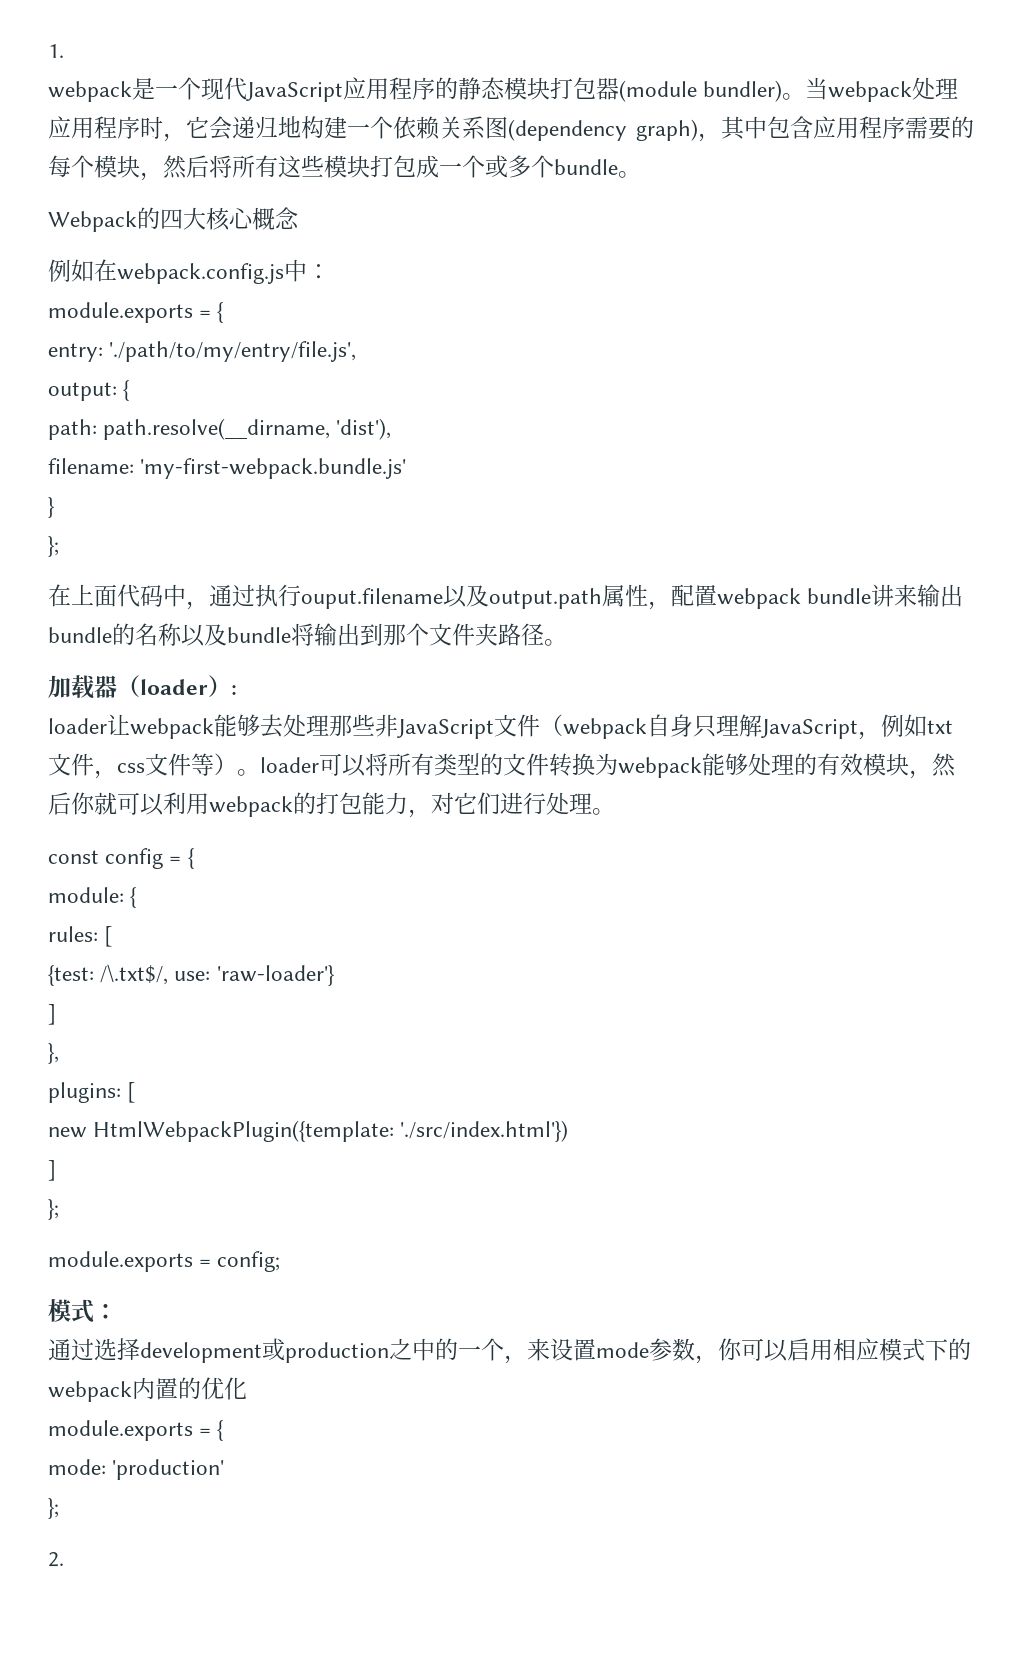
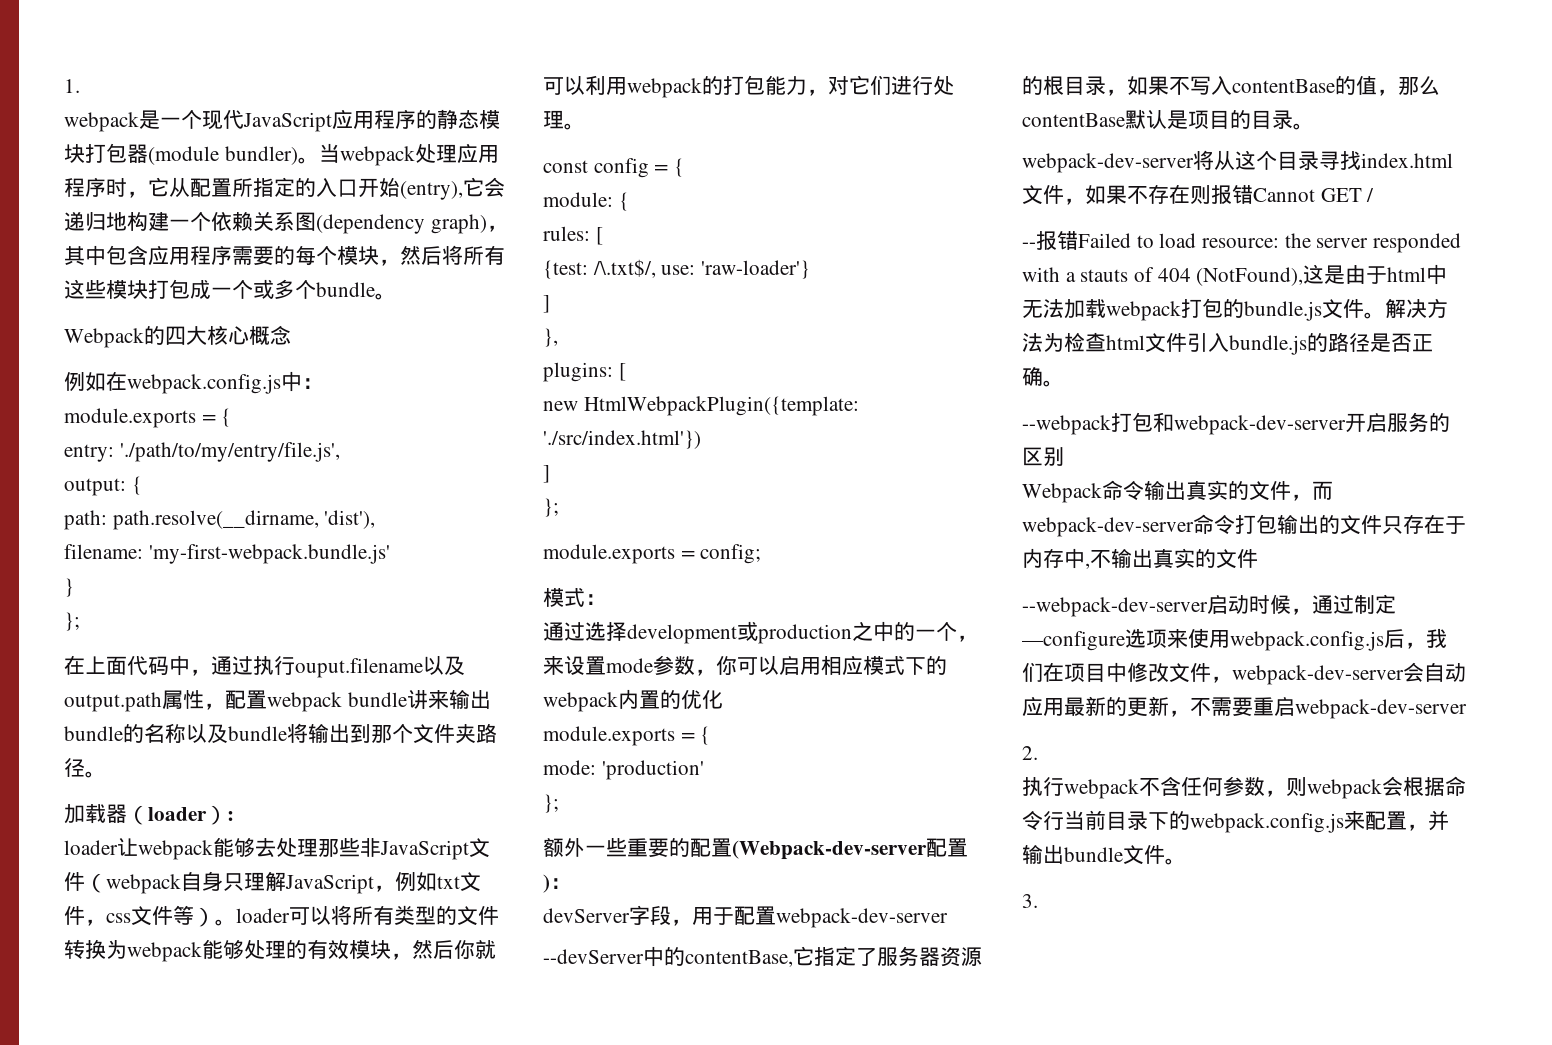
- 当webpack处理应用程序时，它会递归地构建一个依赖关系图(dependency graph)，其中包含应用程序需要的每个模块，然后将所有这些模块打包成一个或多个bundle。
+ 当webpack处理应用程序时，它从配置所指定的入口开始(entry),它会递归地构建一个依赖关系图(dependency graph)，其中包含应用程序需要的每个模块，然后将所有这些模块打包成一个或多个bundle。
+ 额外一些重要的配置(Webpack-dev-server配置)：
+ devServer字段，用于配置webpack-dev-server
+ --devServer中的contentBase,它指定了服务器资源的根目录，如果不写入contentBase的值，那么contentBase默认是项目的目录。
+ webpack-dev-server将从这个目录寻找index.html文件，如果不存在则报错Cannot GET /
+ --报错Failed to load resource: the server responded with a stauts of 404 (NotFound),这是由于html中无法加载webpack打包的bundle.js文件。解决方法为检查html文件引入bundle.js的路径是否正确。
+ --webpack打包和webpack-dev-server开启服务的区别
+ Webpack命令输出真实的文件，而webpack-dev-server命令打包输出的文件只存在于内存中,不输出真实的文件
+ --webpack-dev-server启动时候，通过制定—configure选项来使用webpack.config.js后，我们在项目中修改文件，webpack-dev-server会自动应用最新的更新，不需要重启webpack-dev-server
  2.
+ 执行webpack不含任何参数，则webpack会根据命令行当前目录下的webpack.config.js来配置，并输出bundle文件。
+ 3.

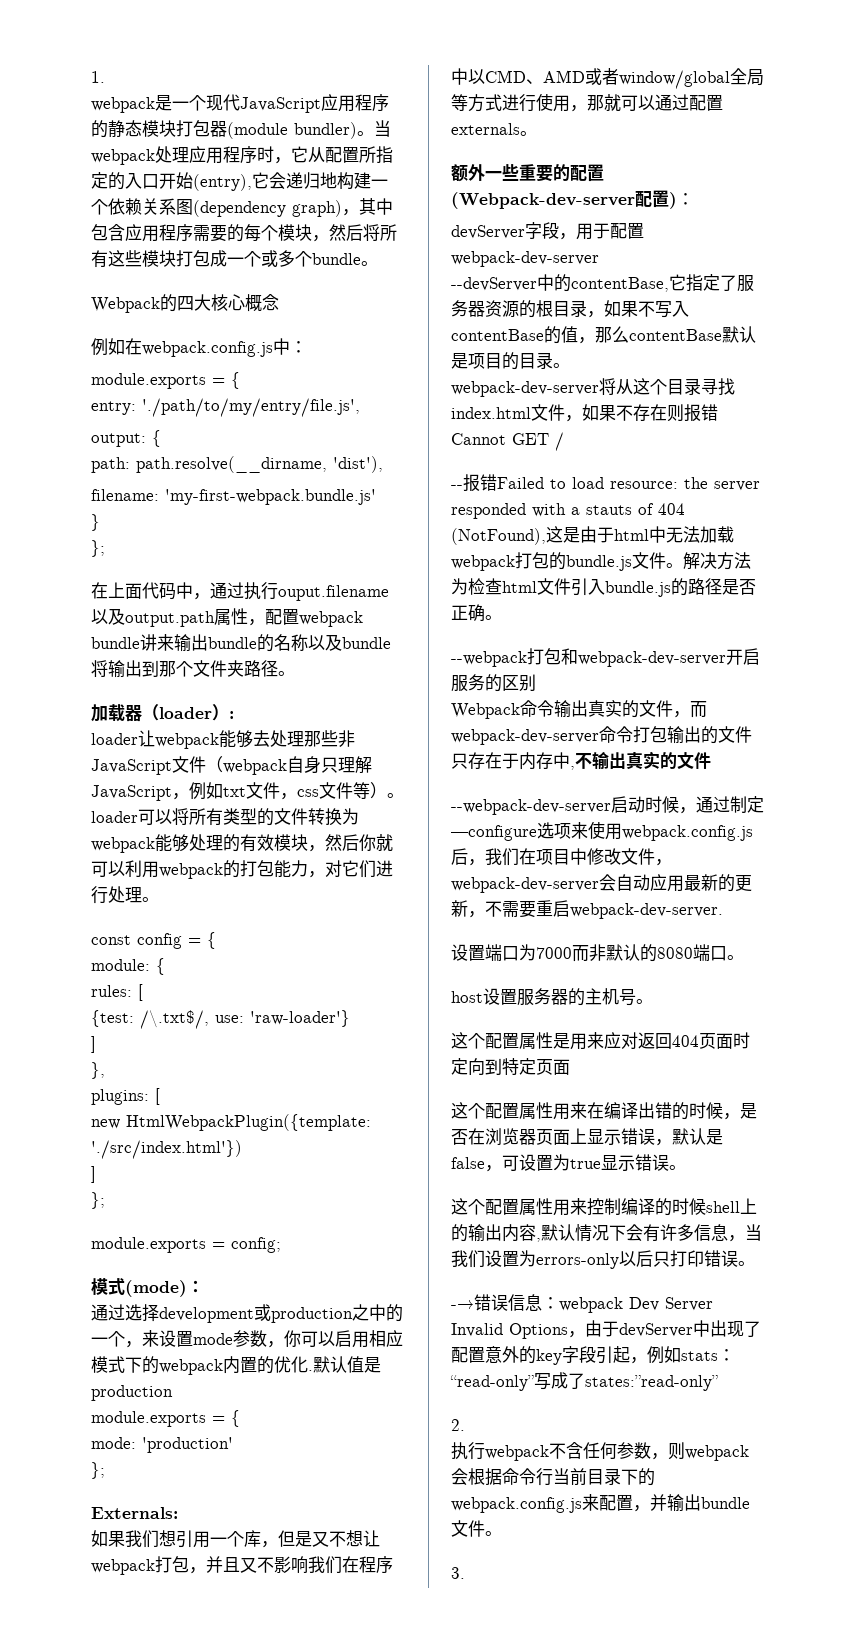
- 模式：
+ 模式(mode)：
- 通过选择development或production之中的一个，来设置mode参数，你可以启用相应模式下的webpack内置的优化
+ 通过选择development或production之中的一个，来设置mode参数，你可以启用相应模式下的webpack内置的优化.默认值是production
+ Externals:
+ 如果我们想引用一个库，但是又不想让webpack打包，并且又不影响我们在程序中以CMD、AMD或者window/global全局等方式进行使用，那就可以通过配置externals。
- --webpack-dev-server启动时候，通过制定—configure选项来使用webpack.config.js后，我们在项目中修改文件，webpack-dev-server会自动应用最新的更新，不需要重启webpack-dev-server
+ --webpack-dev-server启动时候，通过制定—configure选项来使用webpack.config.js后，我们在项目中修改文件，webpack-dev-server会自动应用最新的更新，不需要重启webpack-dev-server.
+ 设置端口为7000而非默认的8080端口。
+ host设置服务器的主机号。
+ 这个配置属性是用来应对返回404页面时定向到特定页面
+ 这个配置属性用来在编译出错的时候，是否在浏览器页面上显示错误，默认是false，可设置为true显示错误。
+ 这个配置属性用来控制编译的时候shell上的输出内容,默认情况下会有许多信息，当我们设置为errors-only以后只打印错误。
+ -→错误信息：webpack Dev Server Invalid Options，由于devServer中出现了配置意外的key字段引起，例如stats：“read-only”写成了states:”read-only”

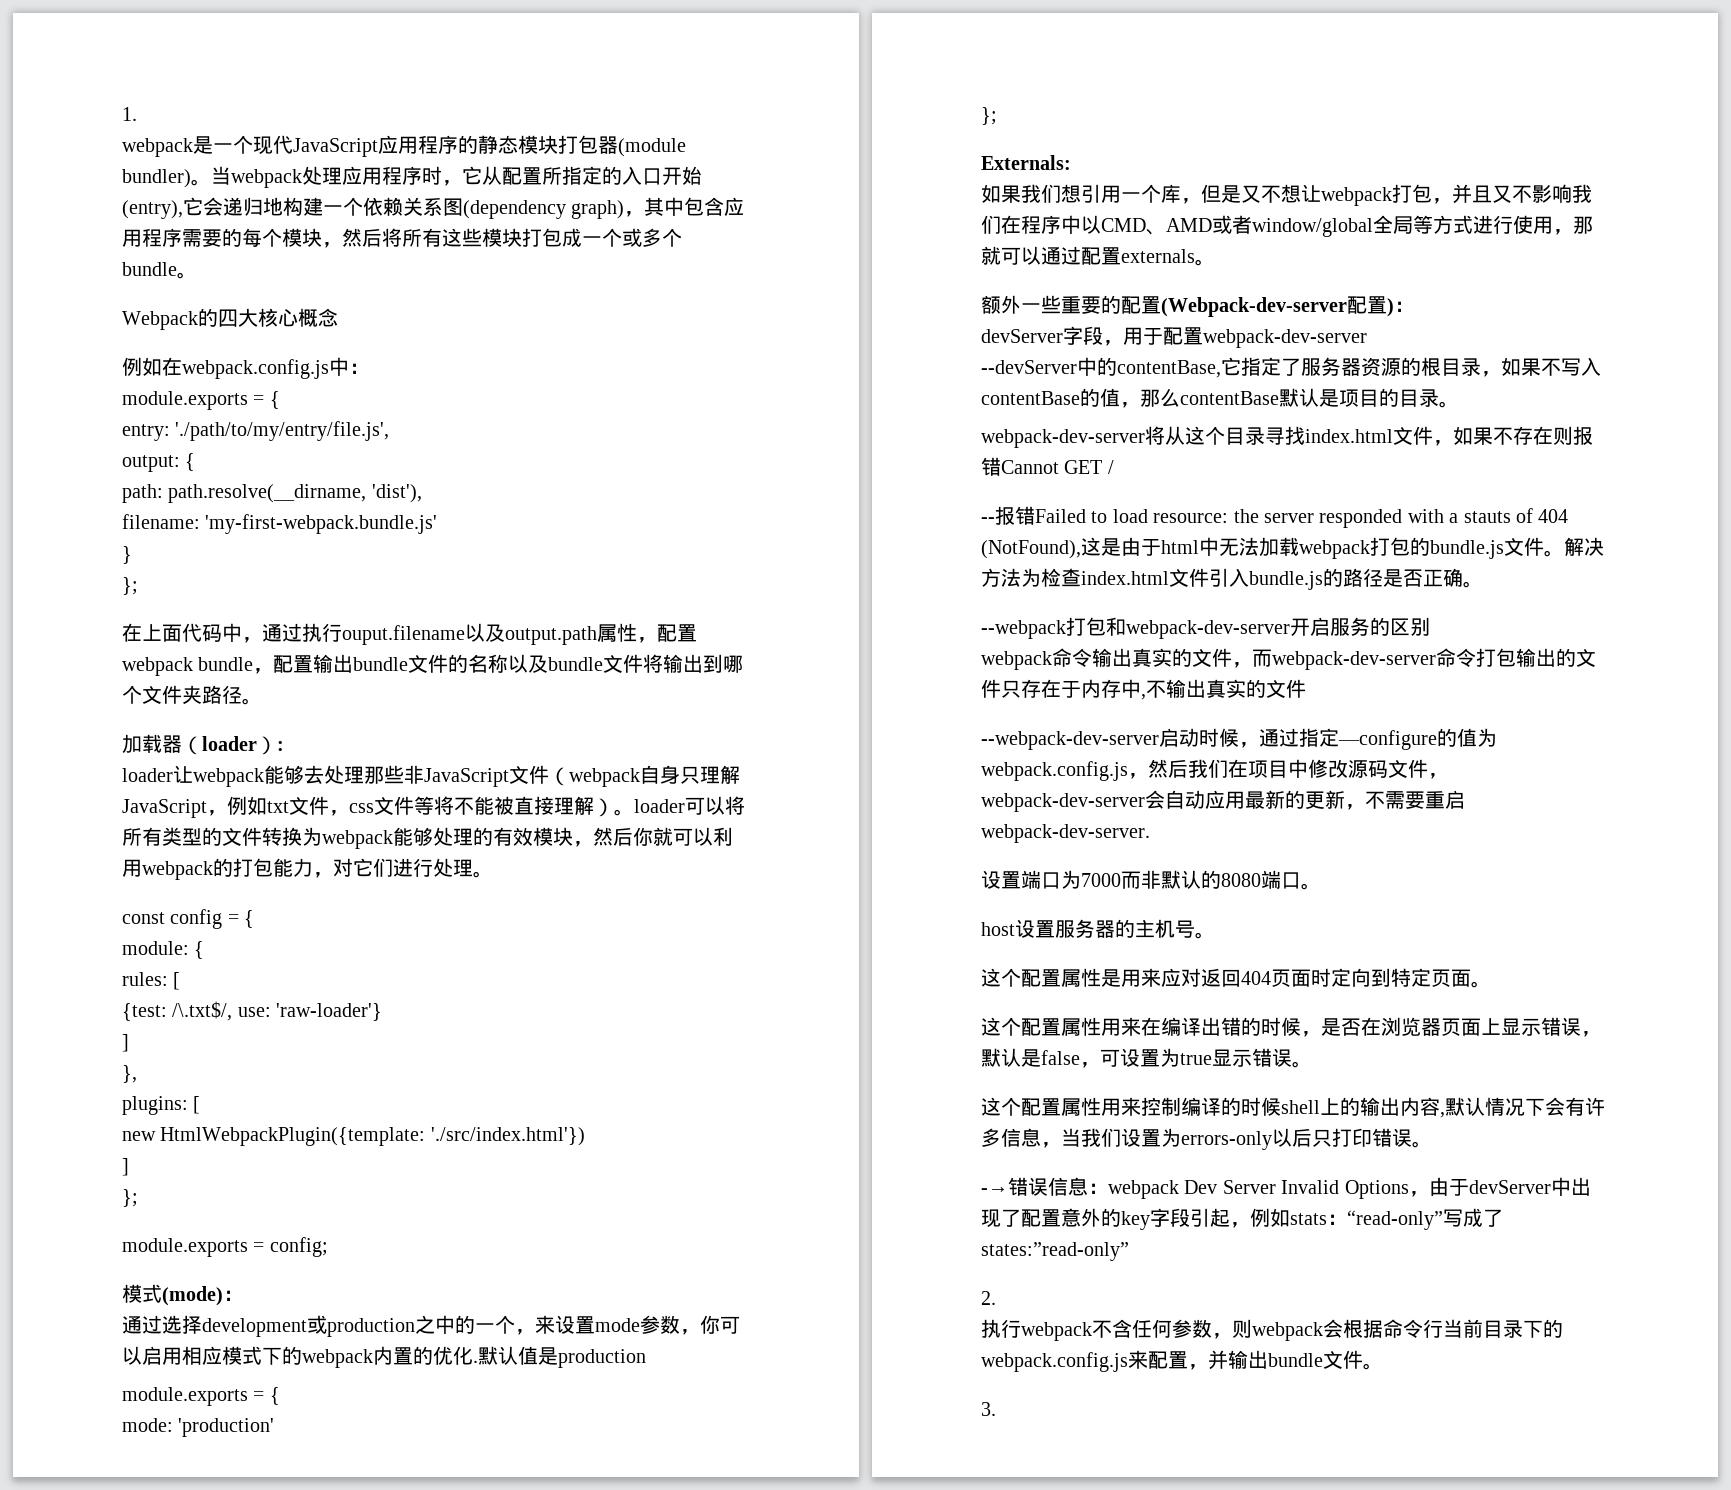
- 在上面代码中，通过执行ouput.filename以及output.path属性，配置webpack bundle讲来输出bundle的名称以及bundle将输出到那个文件夹路径。
+ 在上面代码中，通过执行ouput.filename以及output.path属性，配置webpack bundle，配置输出bundle文件的名称以及bundle文件将输出到哪个文件夹路径。
- loader让webpack能够去处理那些非JavaScript文件（webpack自身只理解JavaScript，例如txt文件，css文件等）。loader可以将所有类型的文件转换为webpack能够处理的有效模块，然后你就可以利用webpack的打包能力，对它们进行处理。
+ loader让webpack能够去处理那些非JavaScript文件（webpack自身只理解JavaScript，例如txt文件，css文件等将不能被直接理解）。loader可以将所有类型的文件转换为webpack能够处理的有效模块，然后你就可以利用webpack的打包能力，对它们进行处理。
- 解决方法为检查html文件引入bundle.js的路径是否正确。
+ 解决方法为检查index.html文件引入bundle.js的路径是否正确。
- Webpack命令输出真实的文件，而webpack-dev-server命令打包输出的文件只存在于内存中,不输出真实的文件
+ webpack命令输出真实的文件，而webpack-dev-server命令打包输出的文件只存在于内存中,不输出真实的文件
- --webpack-dev-server启动时候，通过制定—configure选项来使用webpack.config.js后，我们在项目中修改文件，webpack-dev-server会自动应用最新的更新，不需要重启webpack-dev-server.
+ --webpack-dev-server启动时候，通过指定—configure的值为webpack.config.js，然后我们在项目中修改源码文件，webpack-dev-server会自动应用最新的更新，不需要重启webpack-dev-server.
- 这个配置属性是用来应对返回404页面时定向到特定页面
+ 这个配置属性是用来应对返回404页面时定向到特定页面。

